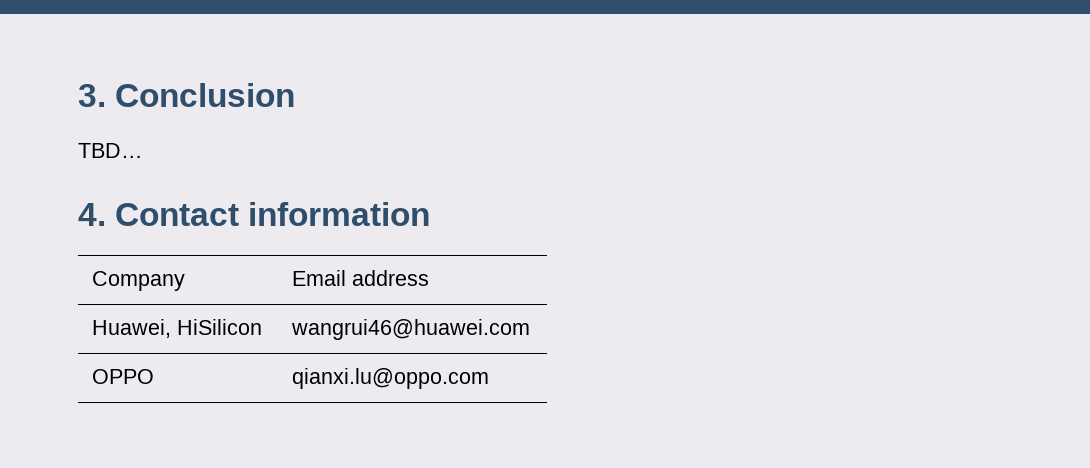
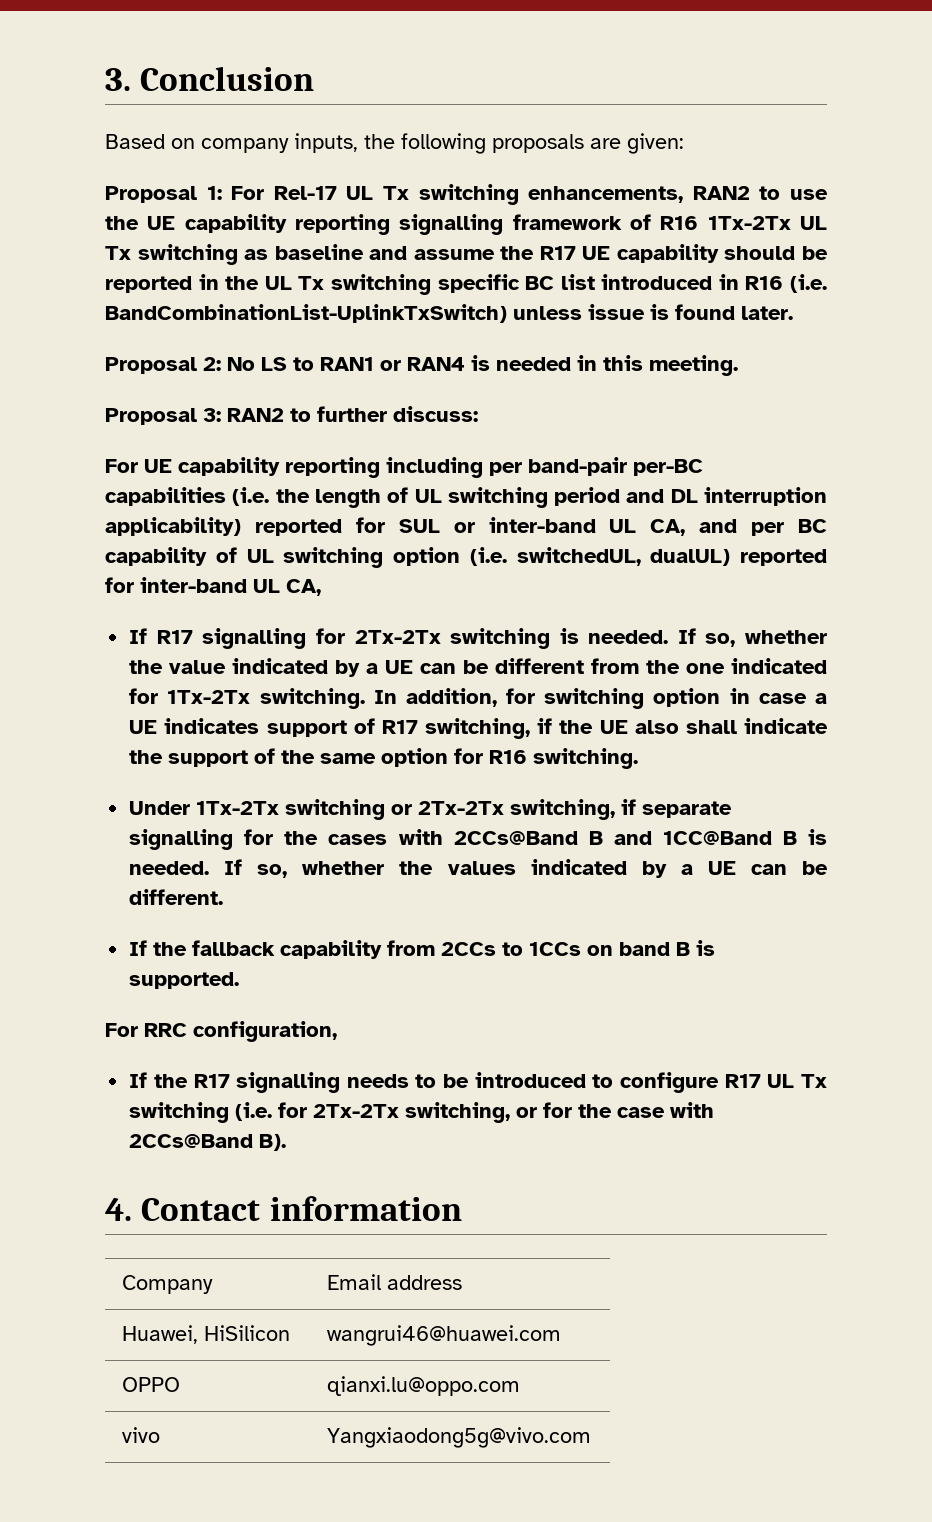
- TBD…
+ Based on company inputs, the following proposals are given:
+ Proposal 1: For Rel-17 UL Tx switching enhancements, RAN2 to use the UE capability reporting signalling framework of R16 1Tx-2Tx UL Tx switching as baseline and assume the R17 UE capability should be reported in the UL Tx switching specific BC list introduced in R16 (i.e. BandCombinationList-UplinkTxSwitch) unless issue is found later.
+ Proposal 2: No LS to RAN1 or RAN4 is needed in this meeting.
+ Proposal 3: RAN2 to further discuss:
+ For UE capability reporting including per band-pair per-BC capabilities (i.e. the length of UL switching period and DL interruption applicability) reported for SUL or inter-band UL CA, and per BC capability of UL switching option (i.e. switchedUL, dualUL) reported for inter-band UL CA,
+ If R17 signalling for 2Tx-2Tx switching is needed. If so, whether the value indicated by a UE can be different from the one indicated for 1Tx-2Tx switching. In addition, for switching option in case a UE indicates support of R17 switching, if the UE also shall indicate the support of the same option for R16 switching.
+ Under 1Tx-2Tx switching or 2Tx-2Tx switching, if separate signalling for the cases with 2CCs@Band B and 1CC@Band B is needed. If so, whether the values indicated by a UE can be different.
+ If the fallback capability from 2CCs to 1CCs on band B is supported.
+ For RRC configuration,
+ If the R17 signalling needs to be introduced to configure R17 UL Tx switching (i.e. for 2Tx-2Tx switching, or for the case with 2CCs@Band B).
+ vivo | Yangxiaodong5g@vivo.com

